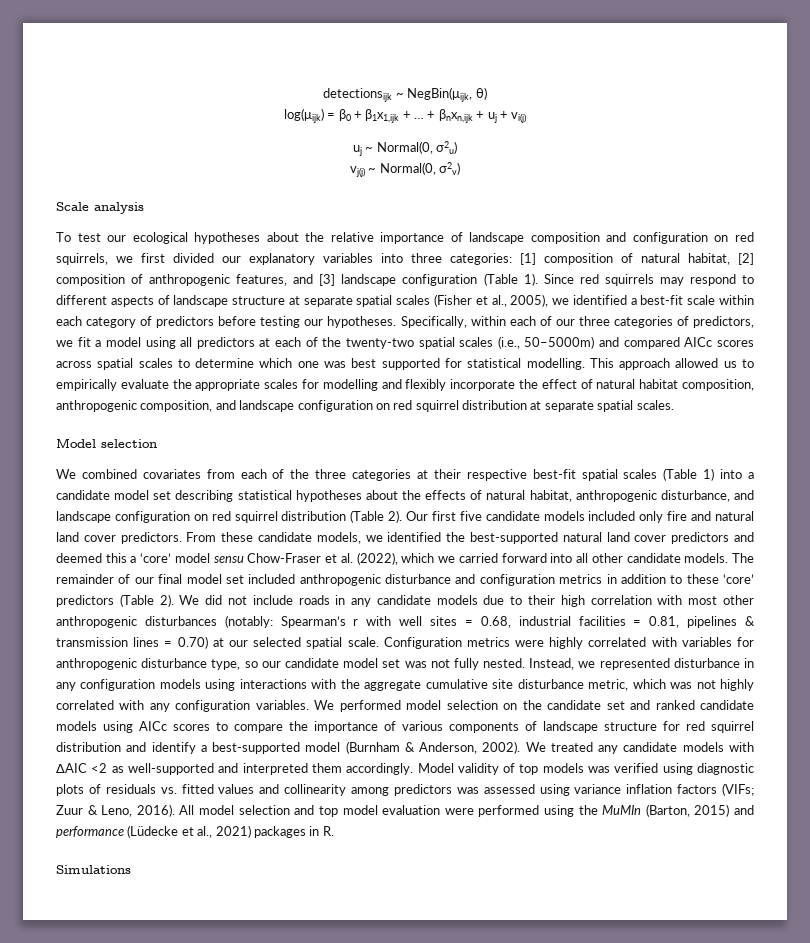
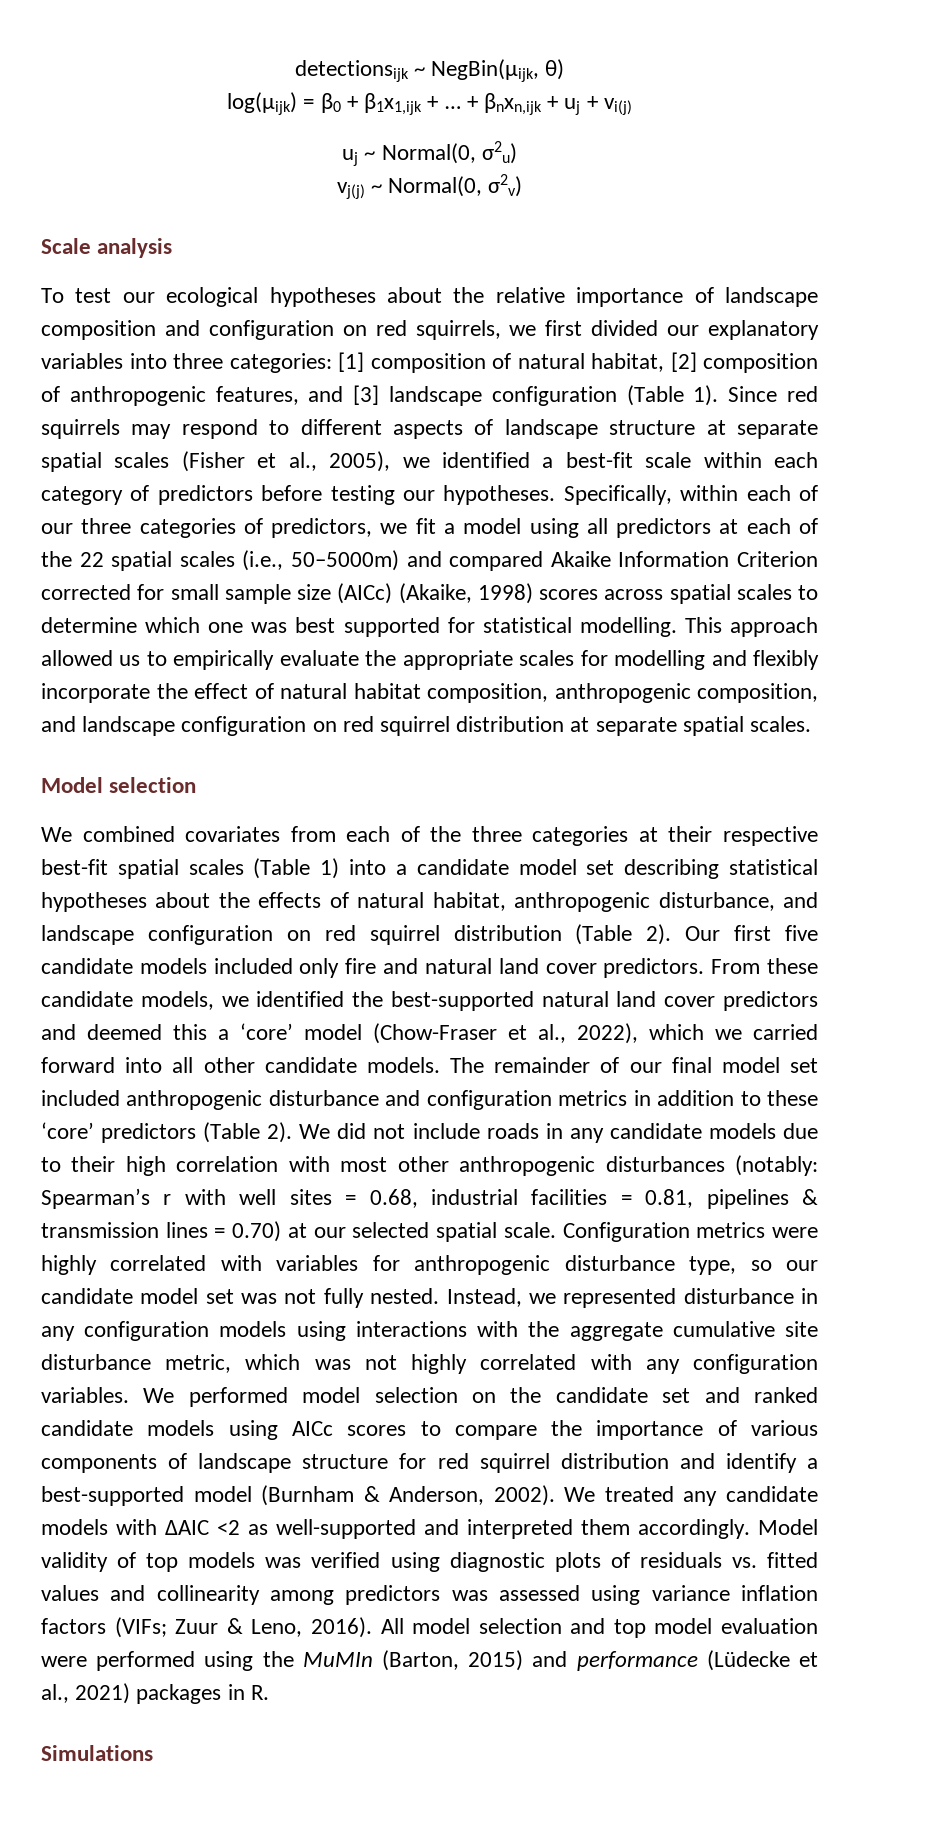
- Specifically, within each of our three categories of predictors, we fit a model using all predictors at each of the twenty-two spatial scales (i.e., 50–5000m) and compared AICc scores across spatial scales to determine which one was best supported for statistical modelling.
+ Specifically, within each of our three categories of predictors, we fit a model using all predictors at each of the 22 spatial scales (i.e., 50–5000m) and compared Akaike Information Criterion corrected for small sample size (AICc) (Akaike, 1998) scores across spatial scales to determine which one was best supported for statistical modelling.
- From these candidate models, we identified the best-supported natural land cover predictors and deemed this a ‘core’ model sensu Chow-Fraser et al. (2022), which we carried forward into all other candidate models.
+ From these candidate models, we identified the best-supported natural land cover predictors and deemed this a ‘core’ model (Chow-Fraser et al., 2022), which we carried forward into all other candidate models.

